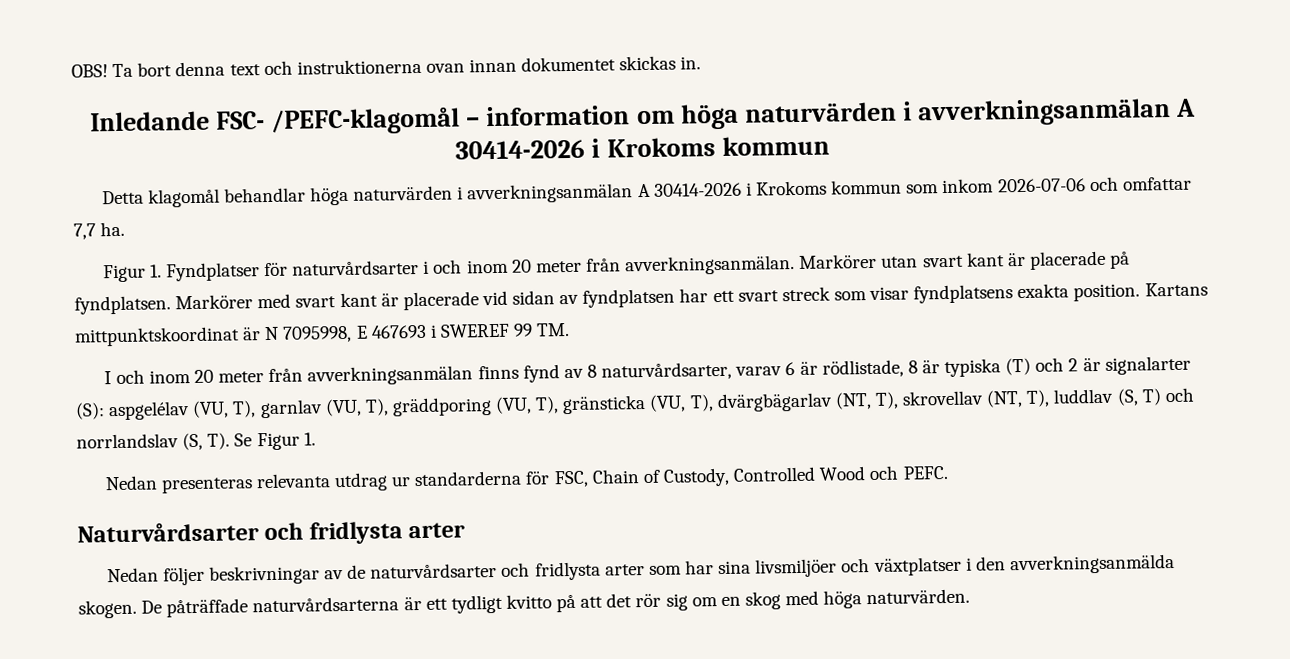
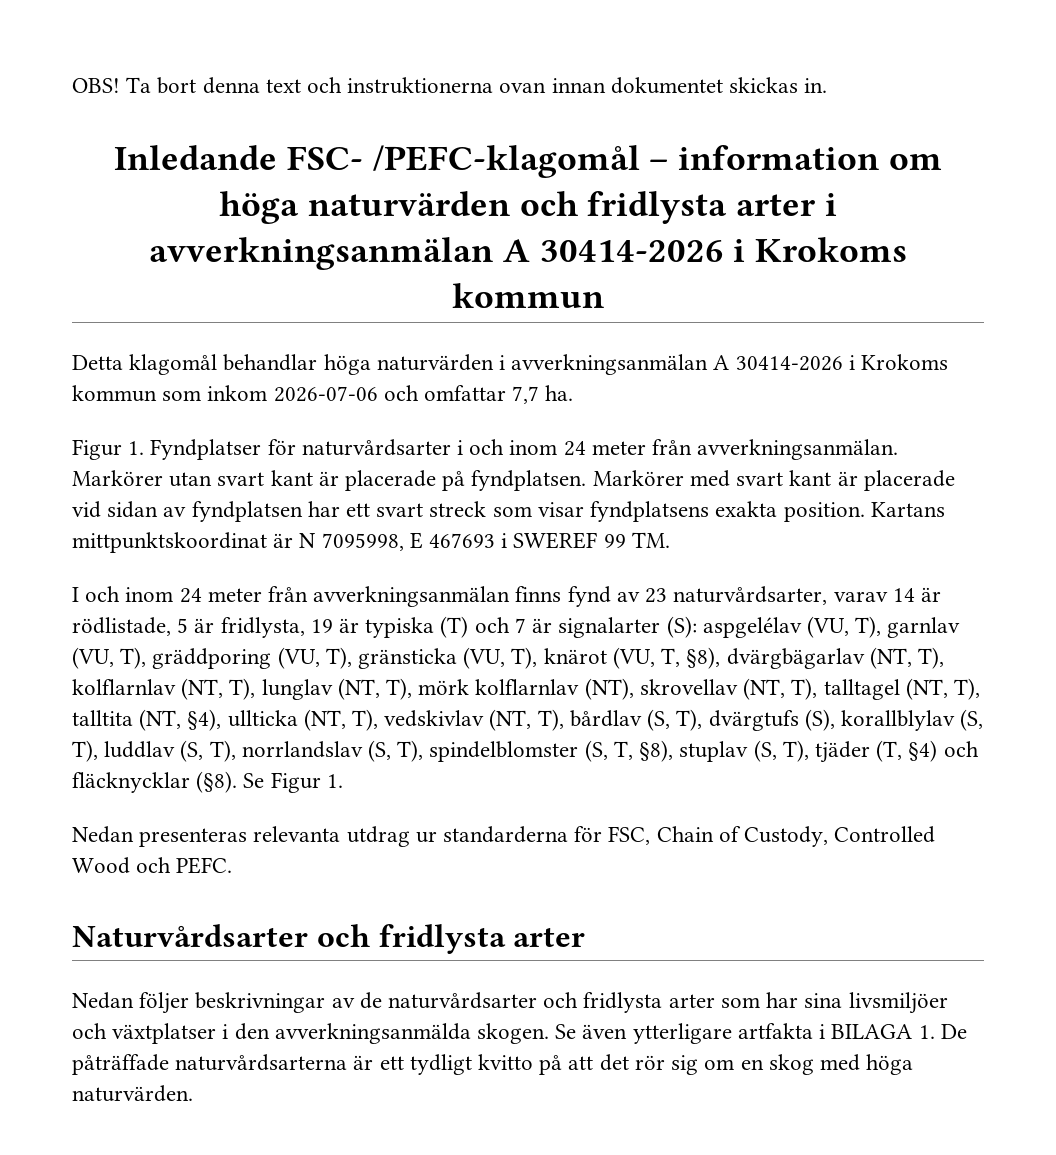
- Inledande FSC- /PEFC-klagomål – information om höga naturvärden i avverkningsanmälan A 30414-2026 i Krokoms kommun
+ Inledande FSC- /PEFC-klagomål – information om höga naturvärden och fridlysta arter i avverkningsanmälan A 30414-2026 i Krokoms kommun
- Figur 1. Fyndplatser för naturvårdsarter i och inom 20 meter från avverkningsanmälan.
+ Figur 1. Fyndplatser för naturvårdsarter i och inom 24 meter från avverkningsanmälan.
- I och inom 20 meter från avverkningsanmälan finns fynd av 8 naturvårdsarter, varav 6 är rödlistade, 8 är typiska (T) och 2 är signalarter (S): aspgelélav (VU, T), garnlav (VU, T), gräddporing (VU, T), gränsticka (VU, T), dvärgbägarlav (NT, T), skrovellav (NT, T), luddlav (S, T) och norrlandslav (S, T). Se Figur 1.
+ I och inom 24 meter från avverkningsanmälan finns fynd av 23 naturvårdsarter, varav 14 är rödlistade, 5 är fridlysta, 19 är typiska (T) och 7 är signalarter (S): aspgelélav (VU, T), garnlav (VU, T), gräddporing (VU, T), gränsticka (VU, T), knärot (VU, T, §8), dvärgbägarlav (NT, T), kolflarnlav (NT, T), lunglav (NT, T), mörk kolflarnlav (NT), skrovellav (NT, T), talltagel (NT, T), talltita (NT, §4), ullticka (NT, T), vedskivlav (NT, T), bårdlav (S, T), dvärgtufs (S), korallblylav (S, T), luddlav (S, T), norrlandslav (S, T), spindelblomster (S, T, §8), stuplav (S, T), tjäder (T, §4) och fläcknycklar (§8). Se Figur 1.
- De påträffade naturvårdsarterna är ett tydligt kvitto på att det rör sig om en skog med höga naturvärden.
+ Se även ytterligare artfakta i BILAGA 1. De påträffade naturvårdsarterna är ett tydligt kvitto på att det rör sig om en skog med höga naturvärden.

